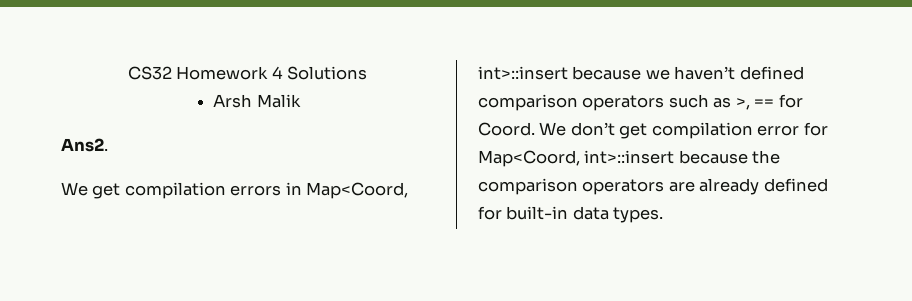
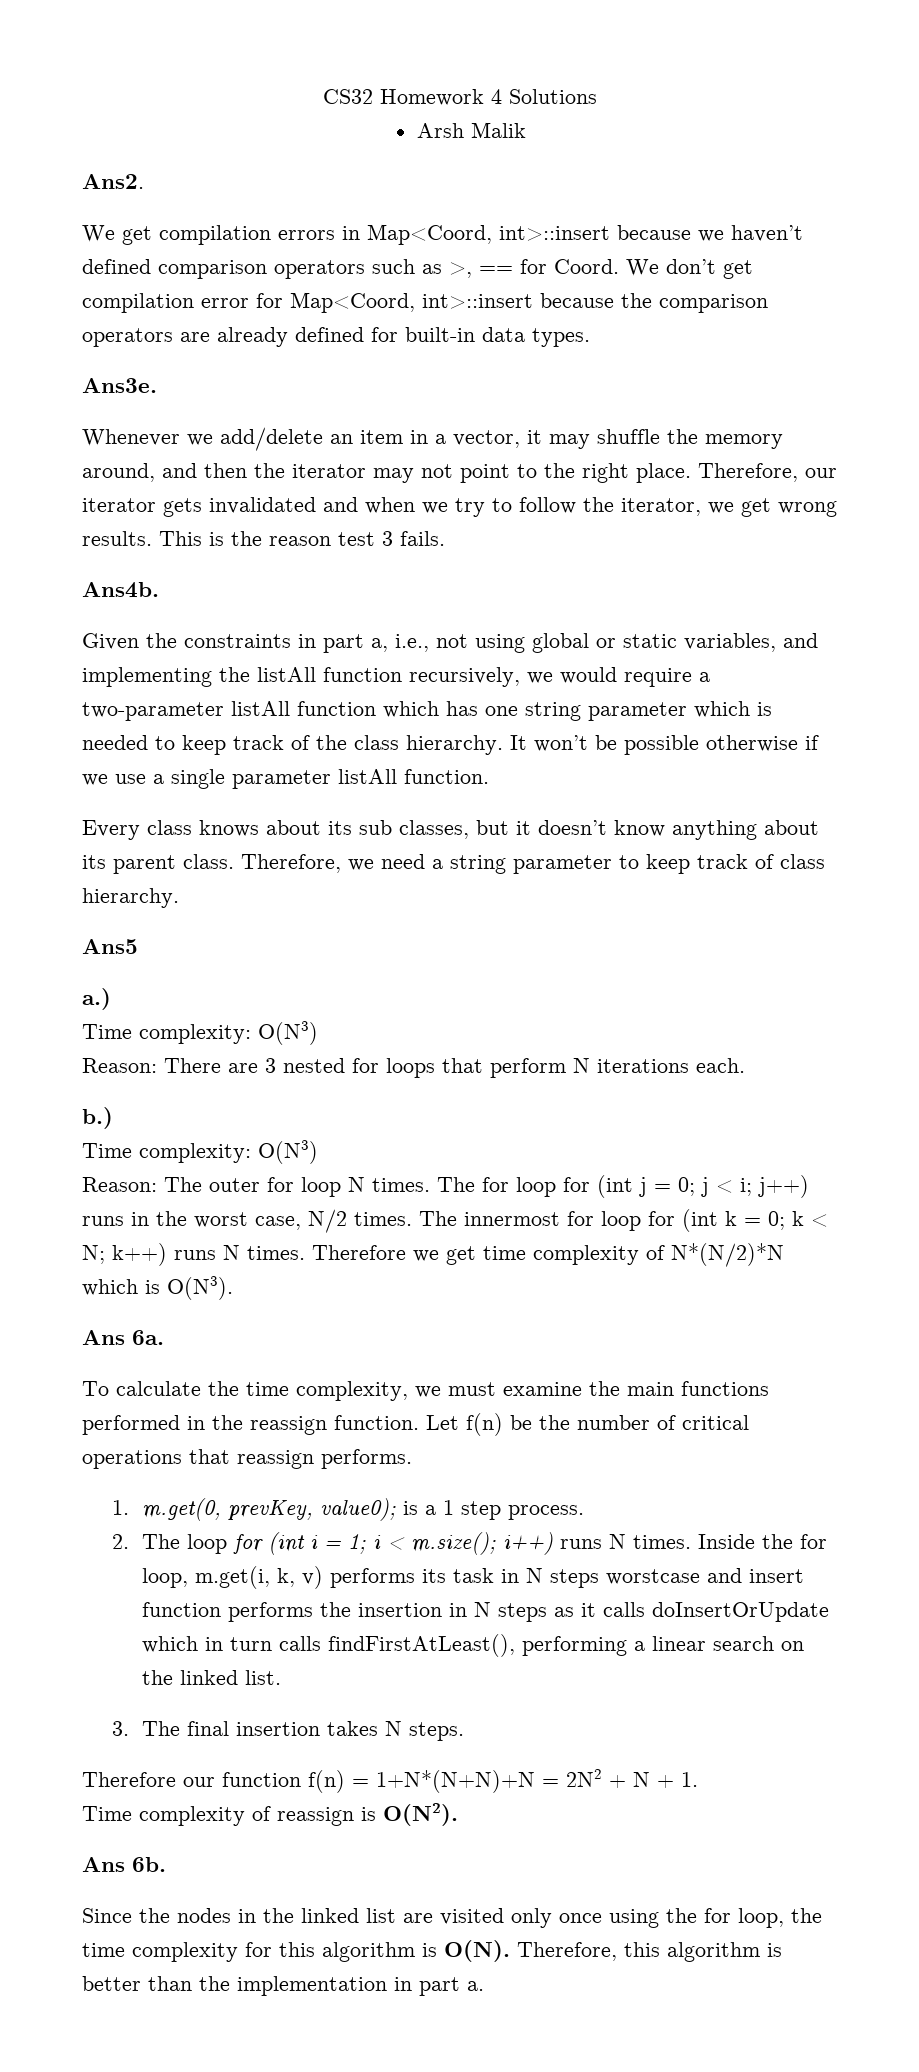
+ Ans3e.
+ Whenever we add/delete an item in a vector, it may shuffle the memory around, and then the iterator may not point to the right place. Therefore, our iterator gets invalidated and when we try to follow the iterator, we get wrong results. This is the reason test 3 fails.
+ Ans4b.
+ Given the constraints in part a, i.e., not using global or static variables, and implementing the listAll function recursively, we would require a two-parameter listAll function which has one string parameter which is needed to keep track of the class hierarchy. It won’t be possible otherwise if we use a single parameter listAll function.
+ Every class knows about its sub classes, but it doesn’t know anything about its parent class. Therefore, we need a string parameter to keep track of class hierarchy.
+ Ans5
+ a.)
+ Time complexity: O(N3)
+ Reason: There are 3 nested for loops that perform N iterations each.
+ b.)
+ Time complexity: O(N3)
+ Reason: The outer for loop N times. The for loop for (int j = 0; j < i; j++) runs in the worst case, N/2 times. The innermost for loop for (int k = 0; k < N; k++) runs N times. Therefore we get time complexity of N*(N/2)*N which is O(N3).
+ Ans 6a.
+ To calculate the time complexity, we must examine the main functions performed in the reassign function. Let f(n) be the number of critical operations that reassign performs.
+ 1. m.get(0, prevKey, value0); is a 1 step process.
+ 2. The loop for (int i = 1; i < m.size(); i++) runs N times. Inside the for loop, m.get(i, k, v) performs its task in N steps worstcase and insert function performs the insertion in N steps as it calls doInsertOrUpdate which in turn calls findFirstAtLeast(), performing a linear search on the linked list.
+ 3. The final insertion takes N steps.
+ Therefore our function f(n) = 1+N*(N+N)+N = 2N2 + N + 1.
+ Time complexity of reassign is O(N2).
+ Ans 6b.
+ Since the nodes in the linked list are visited only once using the for loop, the time complexity for this algorithm is O(N). Therefore, this algorithm is better than the implementation in part a.

